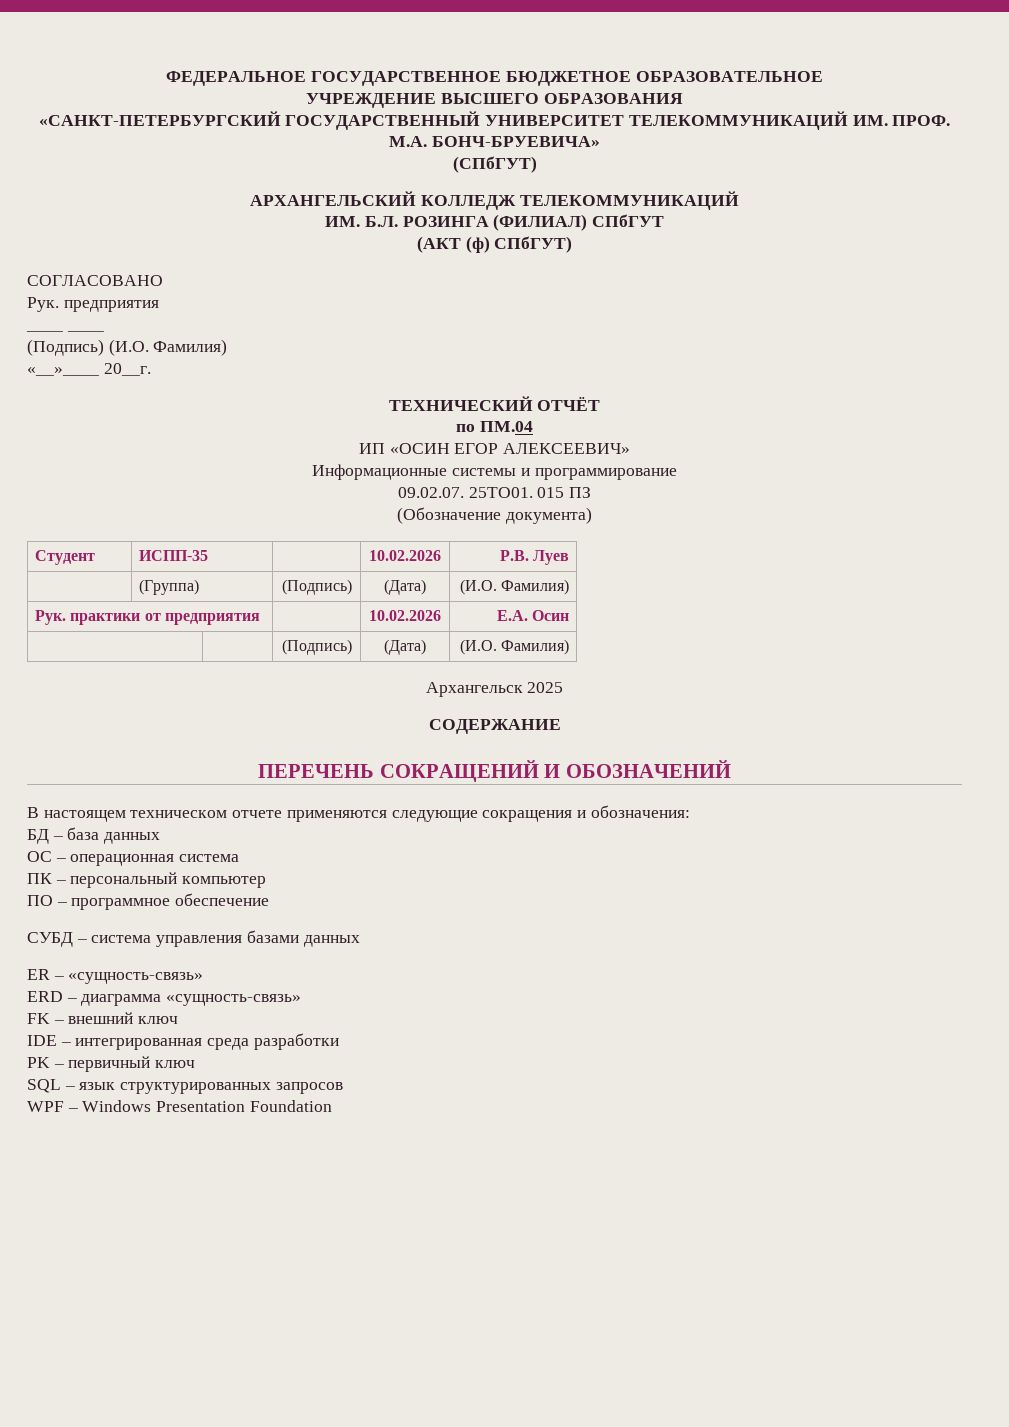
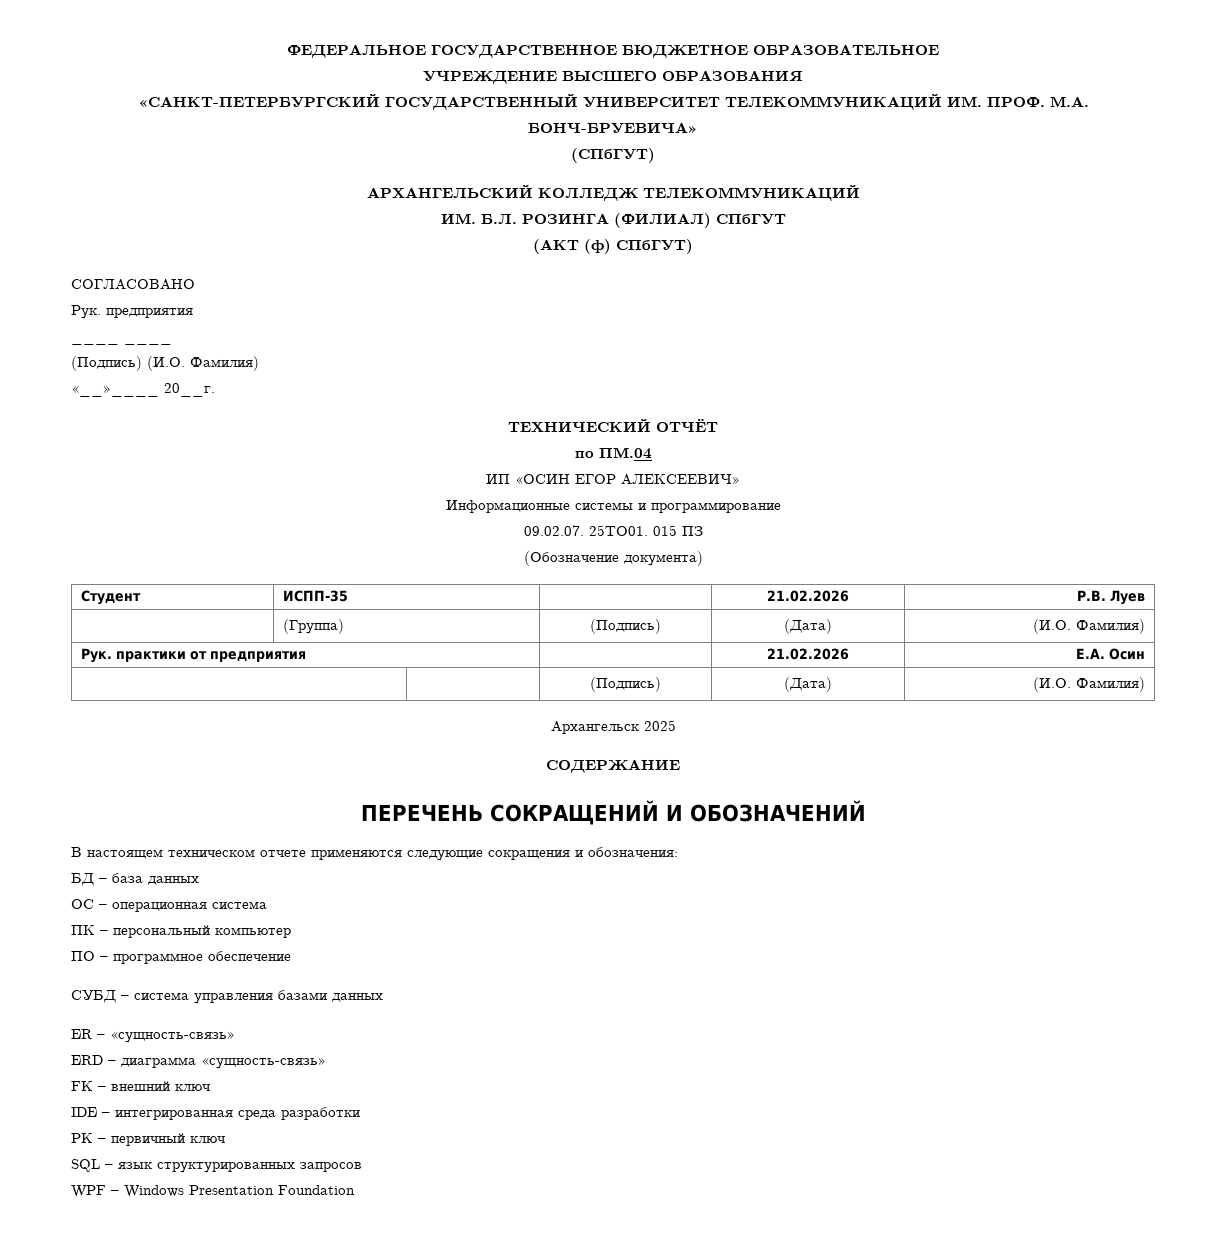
- Студент | ИСПП-35 | | 10.02.2026 | Р.В. Луев
+ Студент | ИСПП-35 | | 21.02.2026 | Р.В. Луев
- Рук. практики от предприятия | | 10.02.2026 | Е.А. Осин
+ Рук. практики от предприятия | | 21.02.2026 | Е.А. Осин

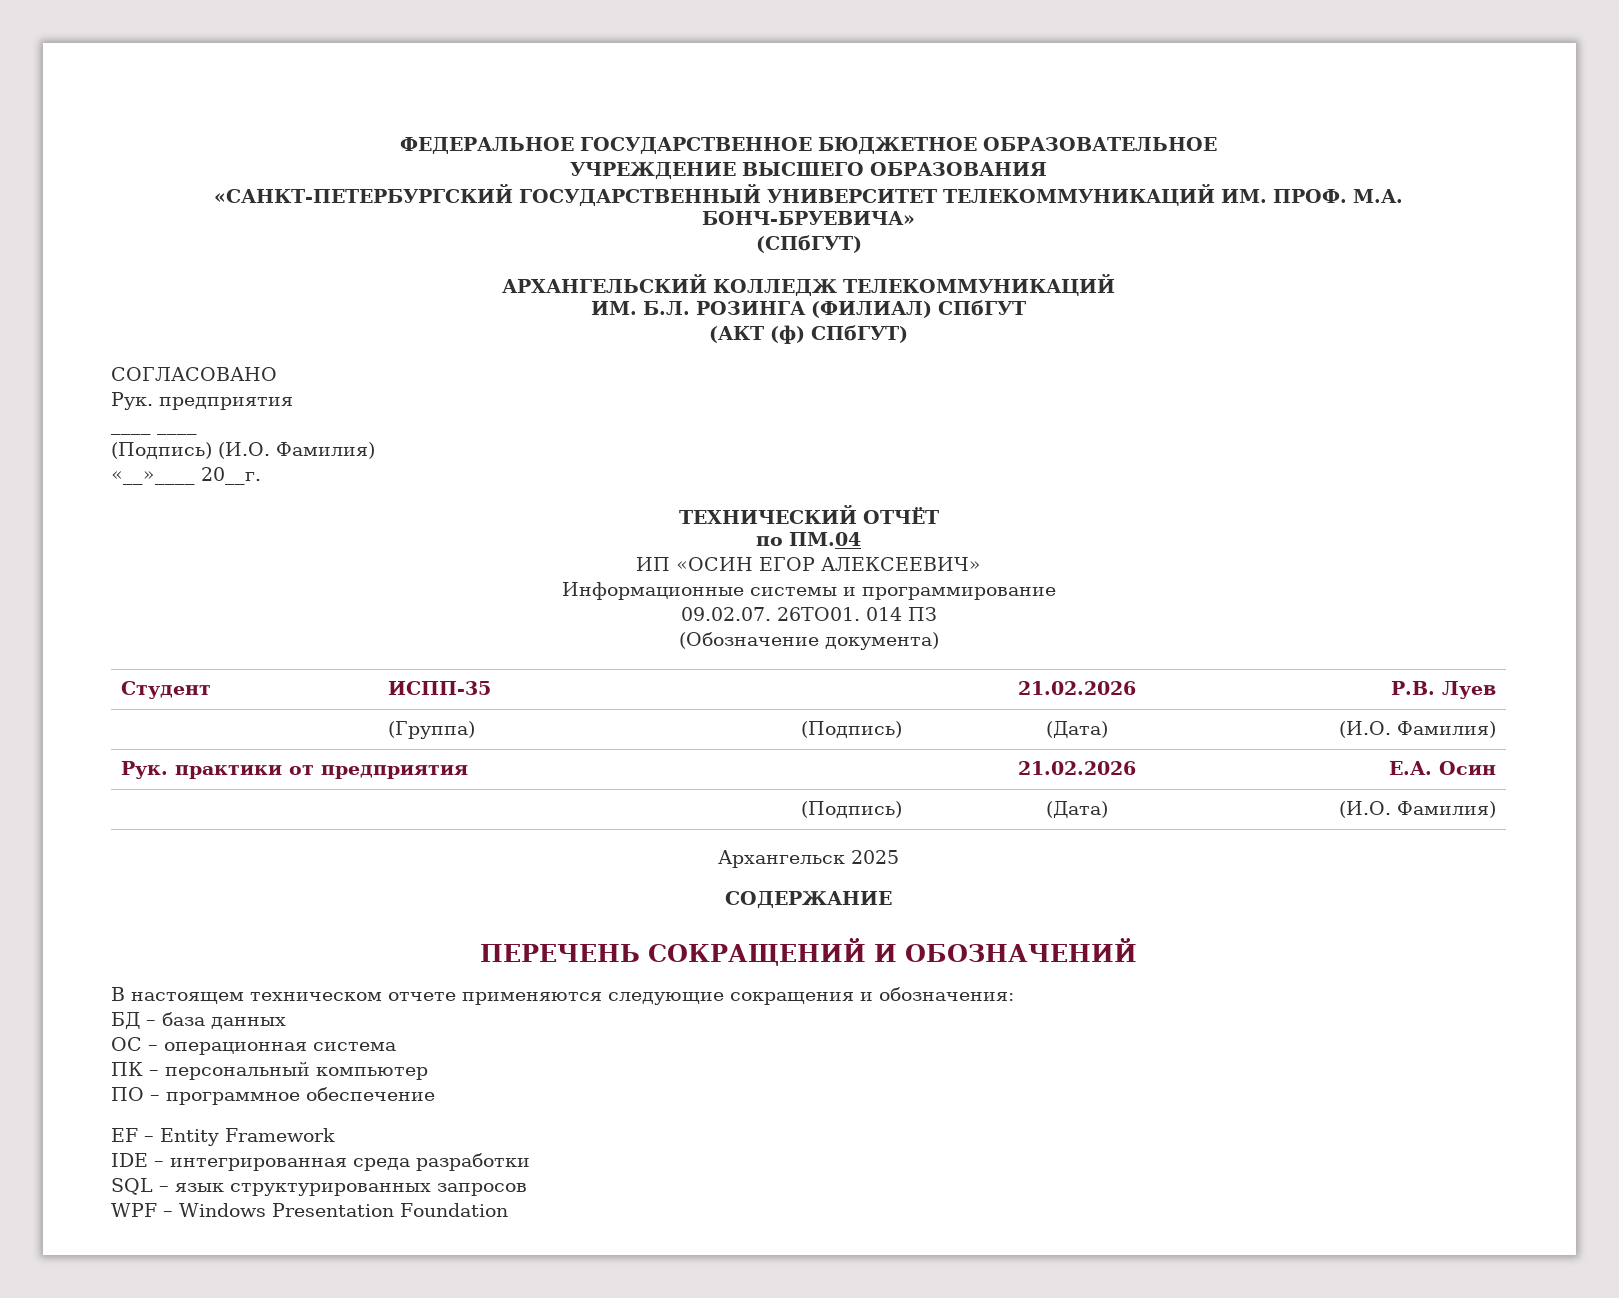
- 09.02.07. 25ТО01. 015 ПЗ
+ 09.02.07. 26ТО01. 014 ПЗ
- СУБД – система управления базами данных
- ER – «сущность-связь»
- ERD – диаграмма «сущность-связь»
- FK – внешний ключ
+ EF – Entity Framework
- PK – первичный ключ

